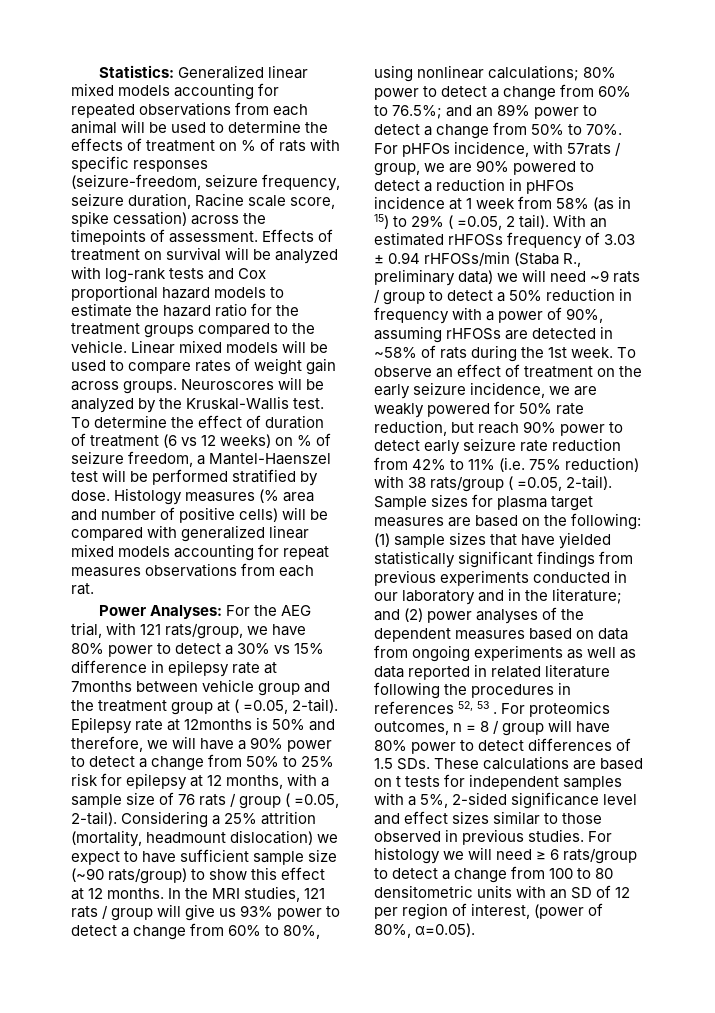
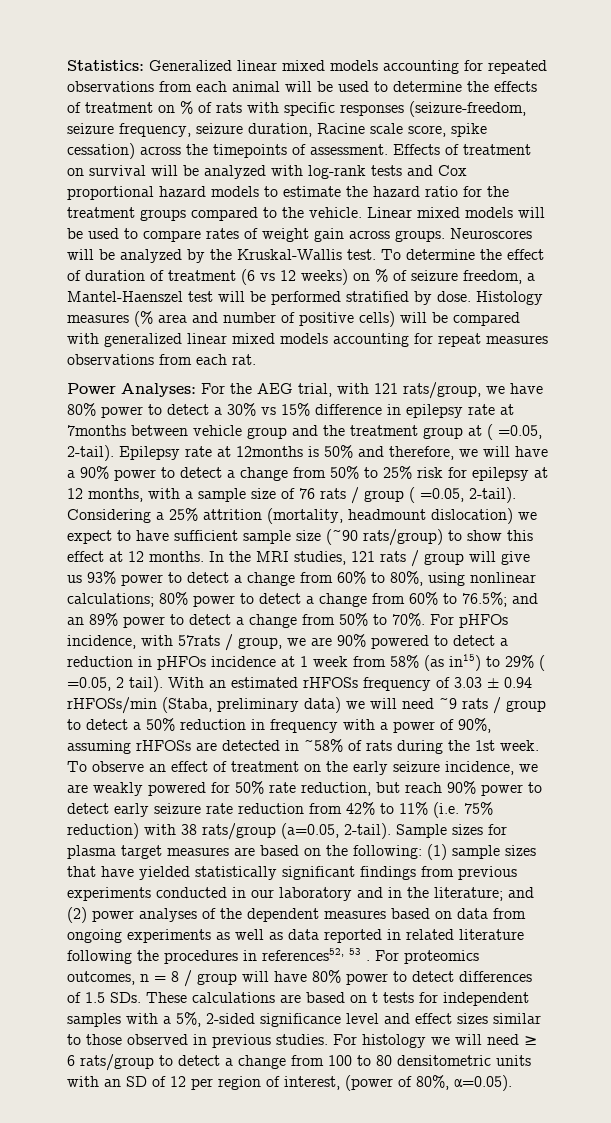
- For pHFOs incidence, with 57rats / group, we are 90% powered to detect a reduction in pHFOs incidence at 1 week from 58% (as in 15) to 29% ( =0.05, 2 tail).
+ For pHFOs incidence, with 57rats / group, we are 90% powered to detect a reduction in pHFOs incidence at 1 week from 58% (as in15) to 29% ( =0.05, 2 tail).
- With an estimated rHFOSs frequency of 3.03 ± 0.94 rHFOSs/min (Staba R., preliminary data) we will need ~9 rats / group to detect a 50% reduction in frequency with a power of 90%, assuming rHFOSs are detected in ~58% of rats during the 1st week.
+ With an estimated rHFOSs frequency of 3.03 ± 0.94 rHFOSs/min (Staba, preliminary data) we will need ~9 rats / group to detect a 50% reduction in frequency with a power of 90%, assuming rHFOSs are detected in ~58% of rats during the 1st week.
- To observe an effect of treatment on the early seizure incidence, we are weakly powered for 50% rate reduction, but reach 90% power to detect early seizure rate reduction from 42% to 11% (i.e. 75% reduction) with 38 rats/group ( =0.05, 2-tail).
+ To observe an effect of treatment on the early seizure incidence, we are weakly powered for 50% rate reduction, but reach 90% power to detect early seizure rate reduction from 42% to 11% (i.e. 75% reduction) with 38 rats/group (a=0.05, 2-tail).
- Sample sizes for plasma target measures are based on the following: (1) sample sizes that have yielded statistically significant findings from previous experiments conducted in our laboratory and in the literature; and (2) power analyses of the dependent measures based on data from ongoing experiments as well as data reported in related literature following the procedures in references 52, 53 .
+ Sample sizes for plasma target measures are based on the following: (1) sample sizes that have yielded statistically significant findings from previous experiments conducted in our laboratory and in the literature; and (2) power analyses of the dependent measures based on data from ongoing experiments as well as data reported in related literature following the procedures in references52, 53 .

